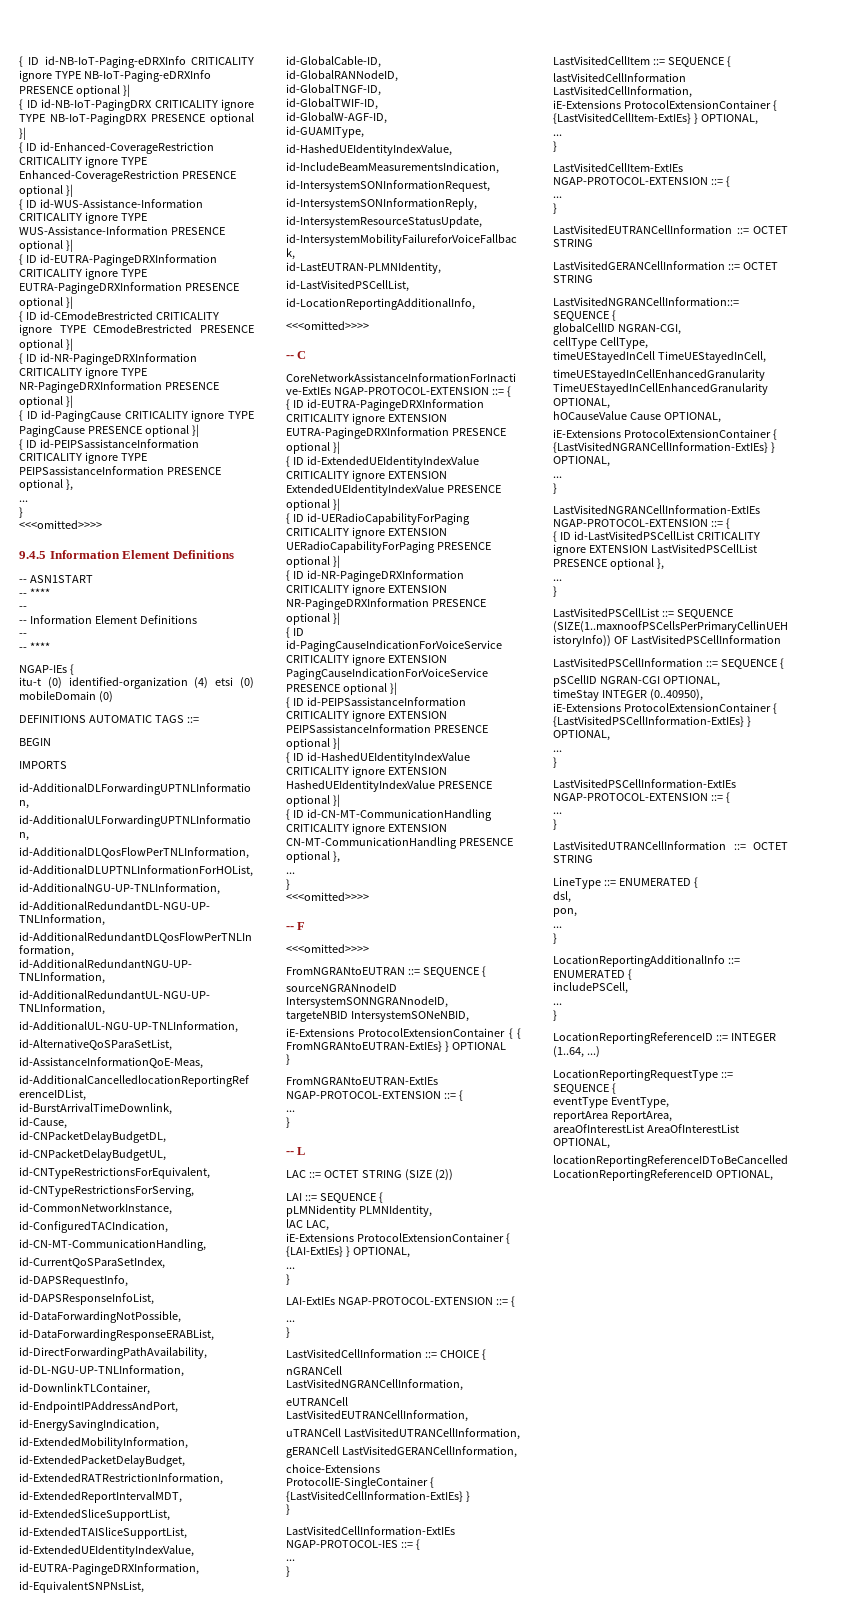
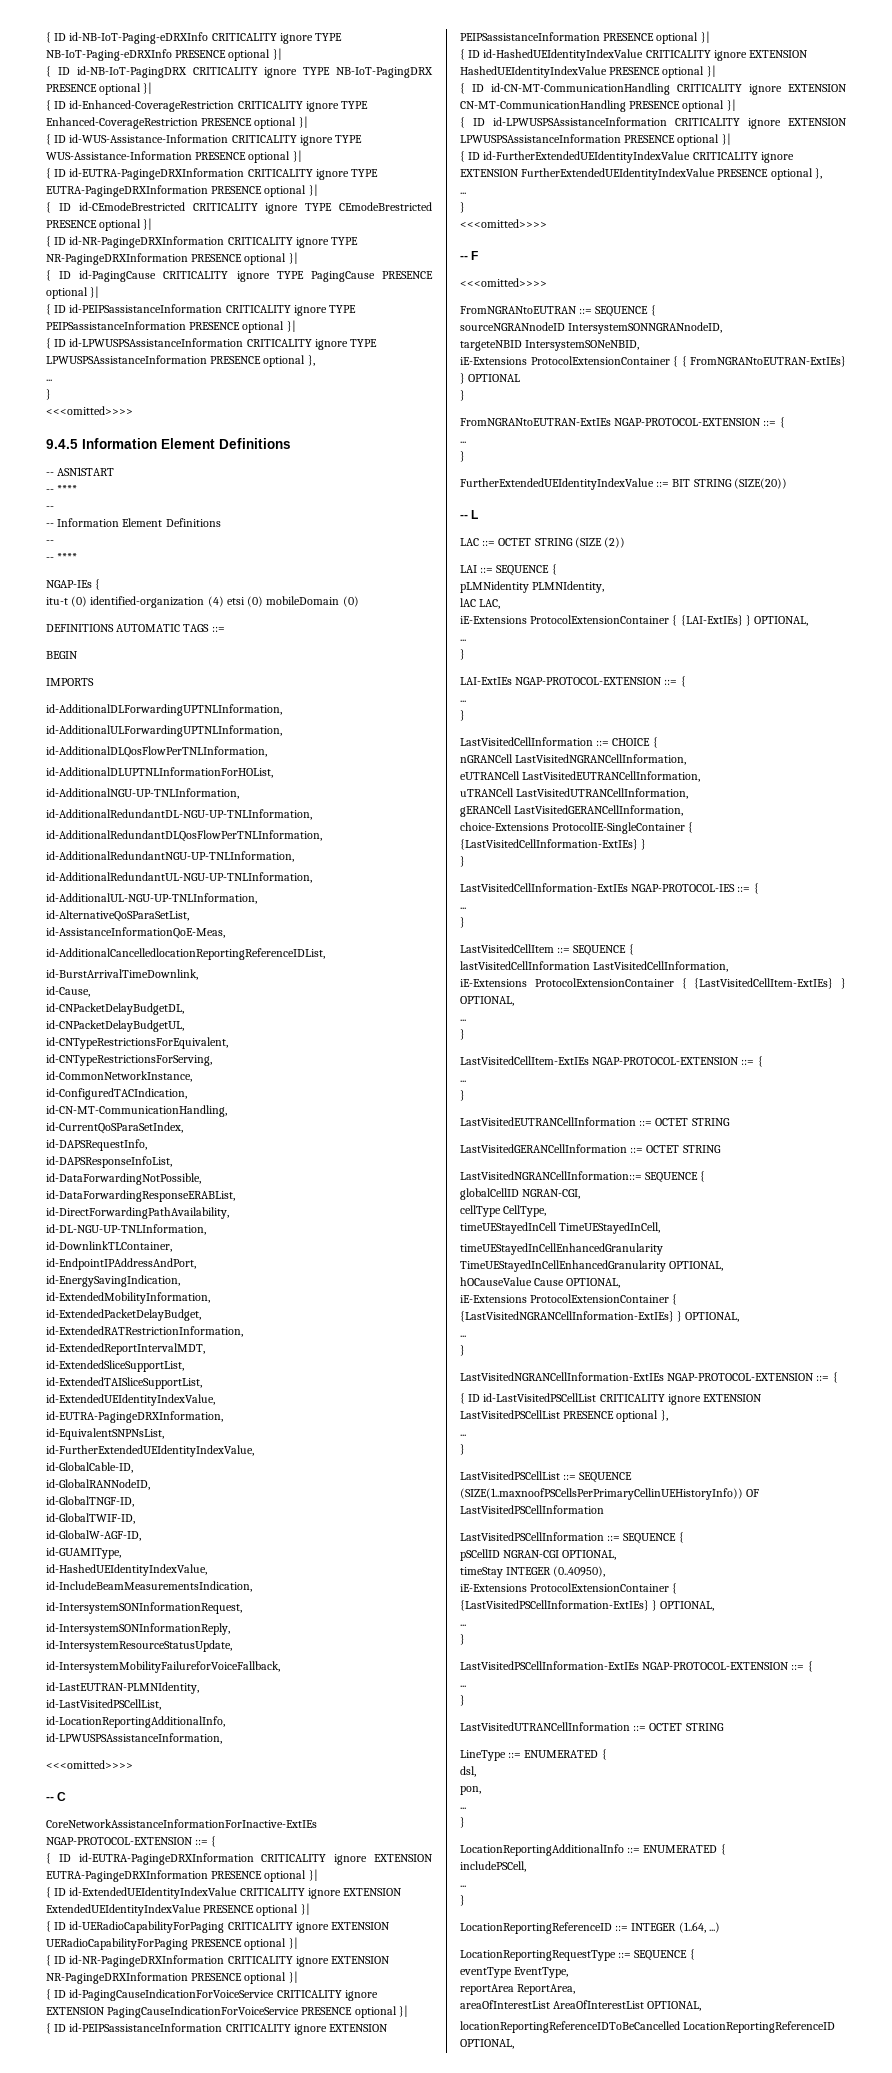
- { ID id-PEIPSassistanceInformation CRITICALITY ignore TYPE PEIPSassistanceInformation PRESENCE optional },
+ { ID id-PEIPSassistanceInformation CRITICALITY ignore TYPE PEIPSassistanceInformation PRESENCE optional }|
+ { ID id-LPWUSPSAssistanceInformation CRITICALITY ignore TYPE LPWUSPSAssistanceInformation PRESENCE optional },
+ id-FurtherExtendedUEIdentityIndexValue,
+ id-LPWUSPSAssistanceInformation,
- { ID id-CN-MT-CommunicationHandling CRITICALITY ignore EXTENSION CN-MT-CommunicationHandling PRESENCE optional },
+ { ID id-CN-MT-CommunicationHandling CRITICALITY ignore EXTENSION CN-MT-CommunicationHandling PRESENCE optional }|
+ { ID id-LPWUSPSAssistanceInformation CRITICALITY ignore EXTENSION LPWUSPSAssistanceInformation PRESENCE optional }|
+ { ID id-FurtherExtendedUEIdentityIndexValue CRITICALITY ignore EXTENSION FurtherExtendedUEIdentityIndexValue PRESENCE optional },
+ FurtherExtendedUEIdentityIndexValue ::= BIT STRING (SIZE(20))

